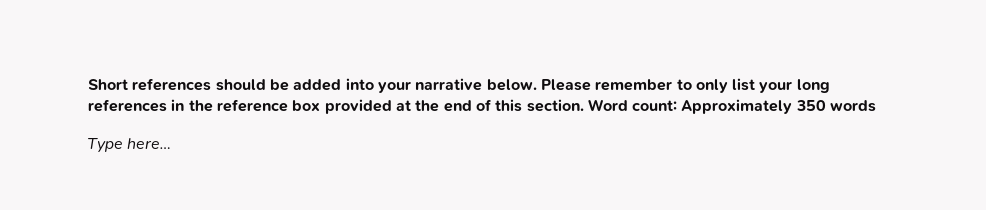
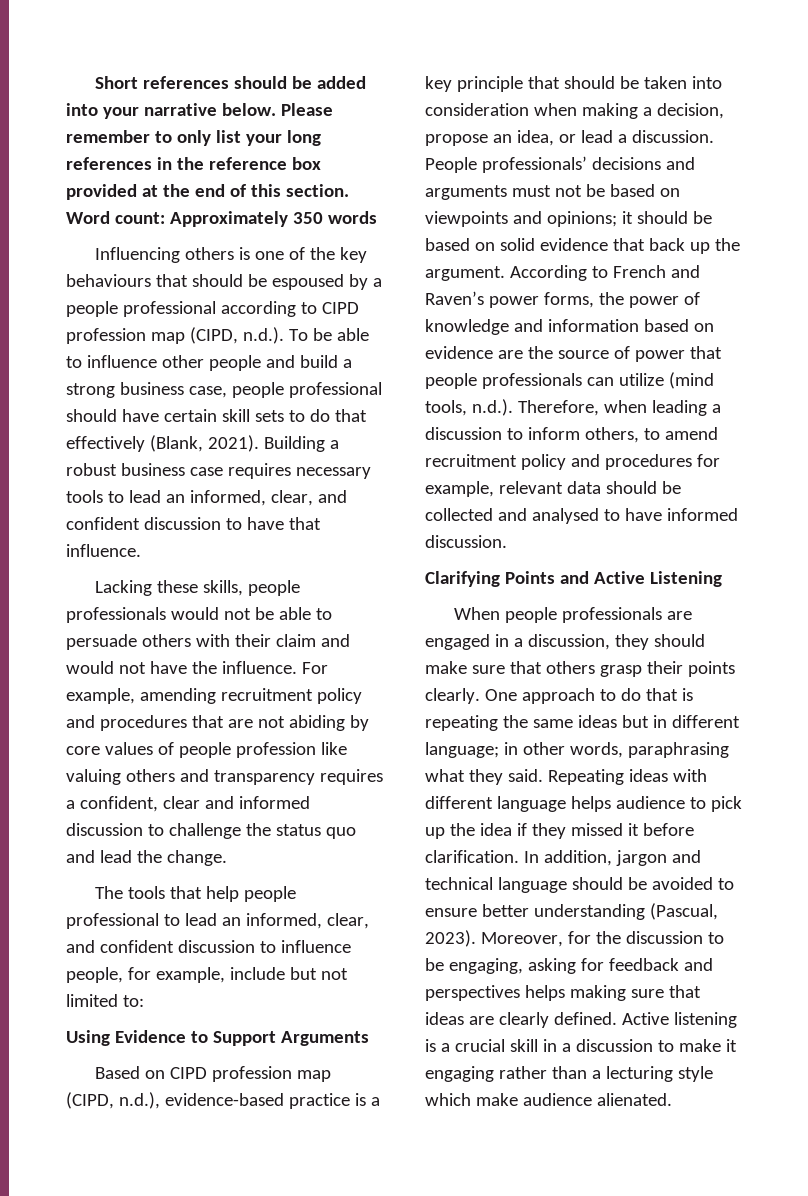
- Type here…
+ Influencing others is one of the key behaviours that should be espoused by a people professional according to CIPD profession map (CIPD, n.d.). To be able to influence other people and build a strong business case, people professional should have certain skill sets to do that effectively (Blank, 2021). Building a robust business case requires necessary tools to lead an informed, clear, and confident discussion to have that influence.
+ Lacking these skills, people professionals would not be able to persuade others with their claim and would not have the influence. For example, amending recruitment policy and procedures that are not abiding by core values of people profession like valuing others and transparency requires a confident, clear and informed discussion to challenge the status quo and lead the change.
+ The tools that help people professional to lead an informed, clear, and confident discussion to influence people, for example, include but not limited to:
+ Using Evidence to Support Arguments
+ Based on CIPD profession map (CIPD, n.d.), evidence-based practice is a key principle that should be taken into consideration when making a decision, propose an idea, or lead a discussion. People professionals’ decisions and arguments must not be based on viewpoints and opinions; it should be based on solid evidence that back up the argument. According to French and Raven’s power forms, the power of knowledge and information based on evidence are the source of power that people professionals can utilize (mind tools, n.d.). Therefore, when leading a discussion to inform others, to amend recruitment policy and procedures for example, relevant data should be collected and analysed to have informed discussion.
+ Clarifying Points and Active Listening
+ When people professionals are engaged in a discussion, they should make sure that others grasp their points clearly. One approach to do that is repeating the same ideas but in different language; in other words, paraphrasing what they said. Repeating ideas with different language helps audience to pick up the idea if they missed it before clarification. In addition, jargon and technical language should be avoided to ensure better understanding (Pascual, 2023). Moreover, for the discussion to be engaging, asking for feedback and perspectives helps making sure that ideas are clearly defined. Active listening is a crucial skill in a discussion to make it engaging rather than a lecturing style which make audience alienated.

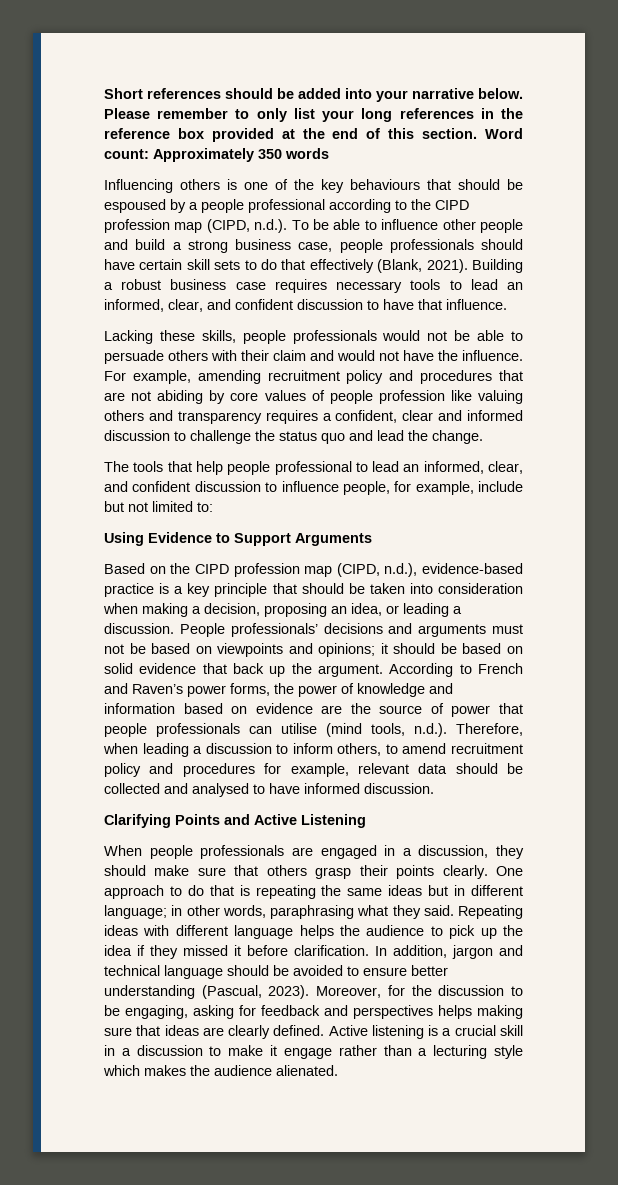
- Influencing others is one of the key behaviours that should be espoused by a people professional according to CIPD profession map (CIPD, n.d.). To be able to influence other people and build a strong business case, people professional should have certain skill sets to do that effectively (Blank, 2021).
+ Influencing others is one of the key behaviours that should be espoused by a people professional according to the CIPD profession map (CIPD, n.d.). To be able to influence other people and build a strong business case, people professionals should have certain skill sets to do that effectively (Blank, 2021).
- Based on CIPD profession map (CIPD, n.d.), evidence-based practice is a key principle that should be taken into consideration when making a decision, propose an idea, or lead a discussion.
+ Based on the CIPD profession map (CIPD, n.d.), evidence-based practice is a key principle that should be taken into consideration when making a decision, proposing an idea, or leading a discussion.
- According to French and Raven’s power forms, the power of knowledge and information based on evidence are the source of power that people professionals can utilize (mind tools, n.d.). Therefore, when leading a discussion to inform others, to amend recruitment policy and procedures for example, relevant data should be collected and analysed to have informed discussion.
+ According to French and Raven’s power forms, the power of knowledge and information based on evidence are the source of power that people professionals can utilise (mind tools, n.d.). Therefore, when leading a discussion to inform others, to amend recruitment policy and procedures for example, relevant data should be collected and analysed to have informed discussion.
- Repeating ideas with different language helps audience to pick up the idea if they missed it before clarification.
+ Repeating ideas with different language helps the audience to pick up the idea if they missed it before clarification.
- Active listening is a crucial skill in a discussion to make it engaging rather than a lecturing style which make audience alienated.
+ Active listening is a crucial skill in a discussion to make it engage rather than a lecturing style which makes the audience alienated.

